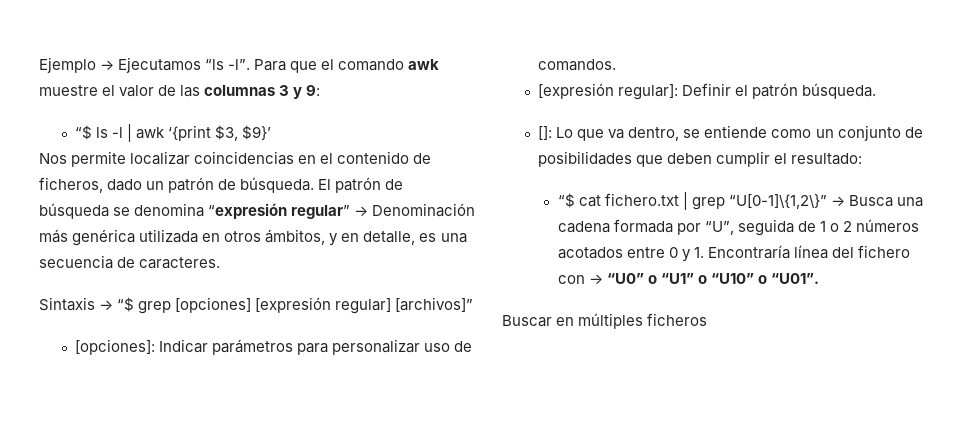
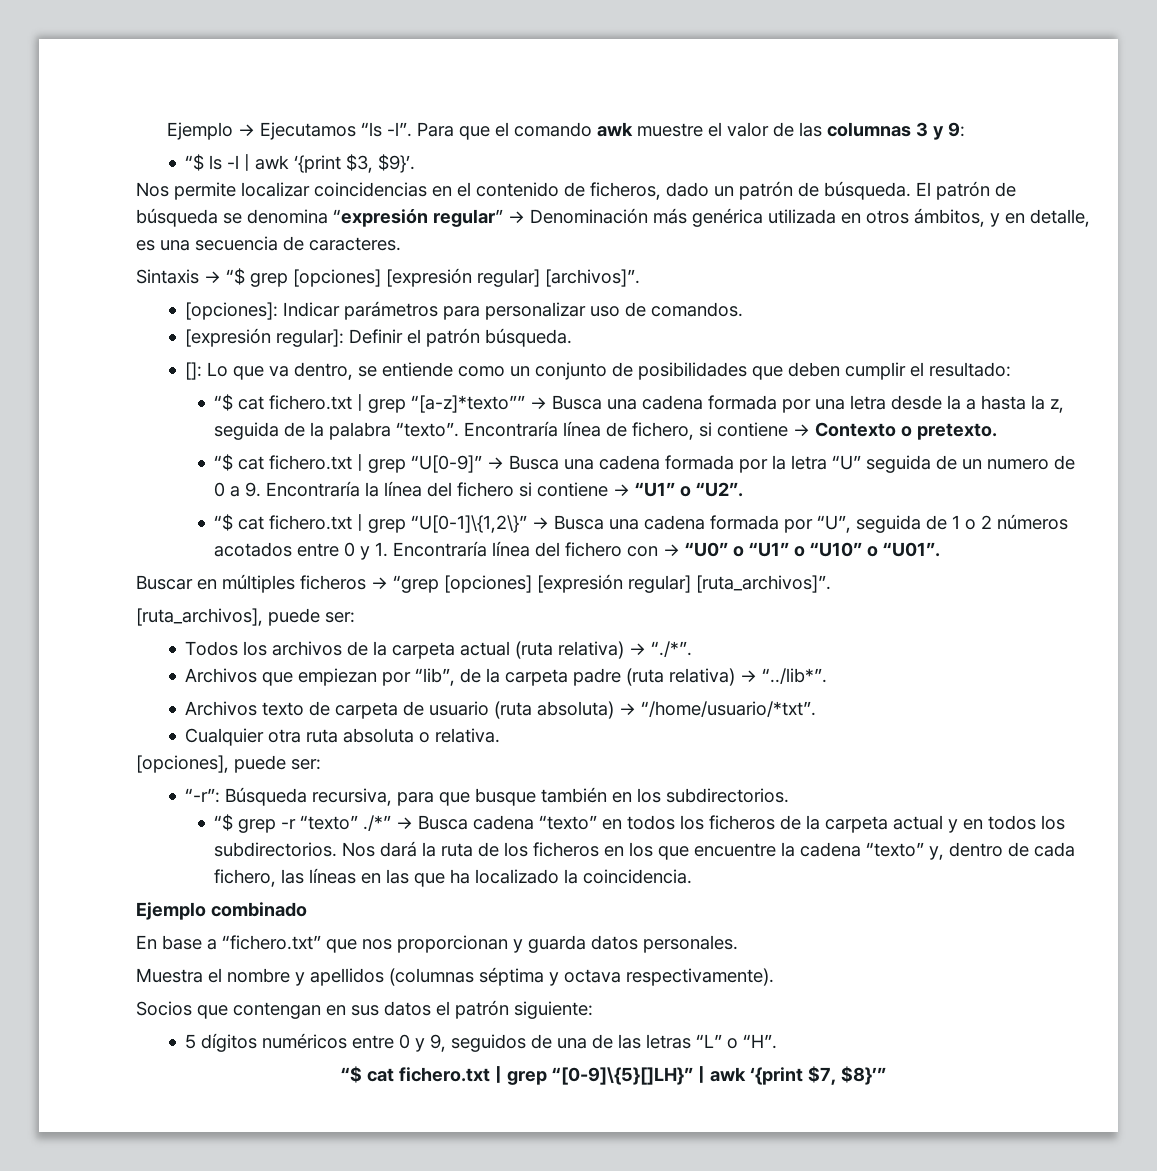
- “$ ls -l | awk ‘{print $3, $9}’
+ “$ ls -l | awk ‘{print $3, $9}’.
- Sintaxis → “$ grep [opciones] [expresión regular] [archivos]”
+ Sintaxis → “$ grep [opciones] [expresión regular] [archivos]”.
+ “$ cat fichero.txt | grep “[a-z]*texto”” → Busca una cadena formada por una letra desde la a hasta la z, seguida de la palabra “texto”. Encontraría línea de fichero, si contiene → Contexto o pretexto.
+ “$ cat fichero.txt | grep “U[0-9]” → Busca una cadena formada por la letra “U” seguida de un numero de 0 a 9. Encontraría la línea del fichero si contiene → “U1” o “U2”.
- Buscar en múltiples ficheros
+ Buscar en múltiples ficheros → “grep [opciones] [expresión regular] [ruta_archivos]”.
+ [ruta_archivos], puede ser:
+ Todos los archivos de la carpeta actual (ruta relativa) → “./*”.
+ Archivos que empiezan por “lib”, de la carpeta padre (ruta relativa) → “../lib*”.
+ Archivos texto de carpeta de usuario (ruta absoluta) → “/home/usuario/*txt”.
+ Cualquier otra ruta absoluta o relativa.
+ [opciones], puede ser:
+ “-r”: Búsqueda recursiva, para que busque también en los subdirectorios.
+ “$ grep -r “texto” ./*” → Busca cadena “texto” en todos los ficheros de la carpeta actual y en todos los subdirectorios. Nos dará la ruta de los ficheros en los que encuentre la cadena “texto” y, dentro de cada fichero, las líneas en las que ha localizado la coincidencia.
+ Ejemplo combinado
+ En base a “fichero.txt” que nos proporcionan y guarda datos personales.
+ Muestra el nombre y apellidos (columnas séptima y octava respectivamente).
+ Socios que contengan en sus datos el patrón siguiente:
+ 5 dígitos numéricos entre 0 y 9, seguidos de una de las letras “L” o “H”.
+ “$ cat fichero.txt | grep “[0-9]\{5}[]LH}” | awk ‘{print $7, $8}’”

